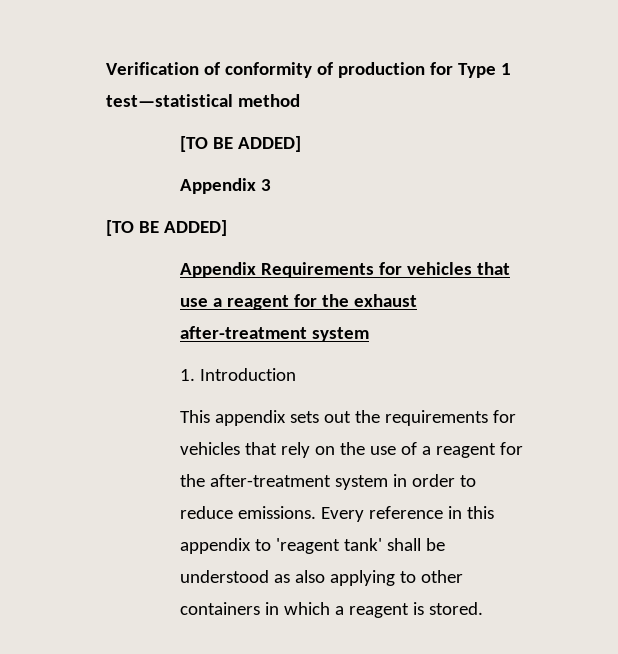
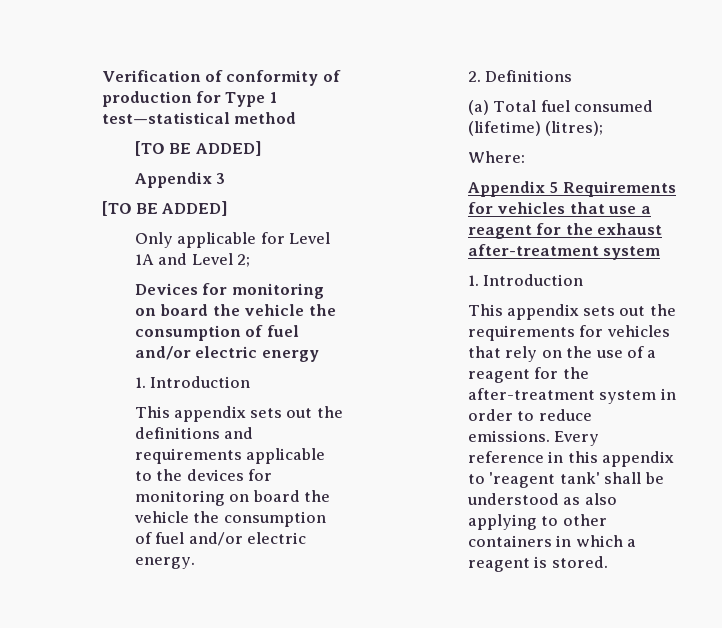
- Appendix Requirements for vehicles that use a reagent for the exhaust after-treatment system
+ Only applicable for Level 1A and Level 2;
+ Devices for monitoring on board the vehicle the consumption of fuel and/or electric energy
+ 1. Introduction
+ This appendix sets out the definitions and requirements applicable to the devices for monitoring on board the vehicle the consumption of fuel and/or electric energy.
+ 2. Definitions
+ (a) Total fuel consumed (lifetime) (litres);
+ Where:
+ Appendix 5 Requirements for vehicles that use a reagent for the exhaust after-treatment system

